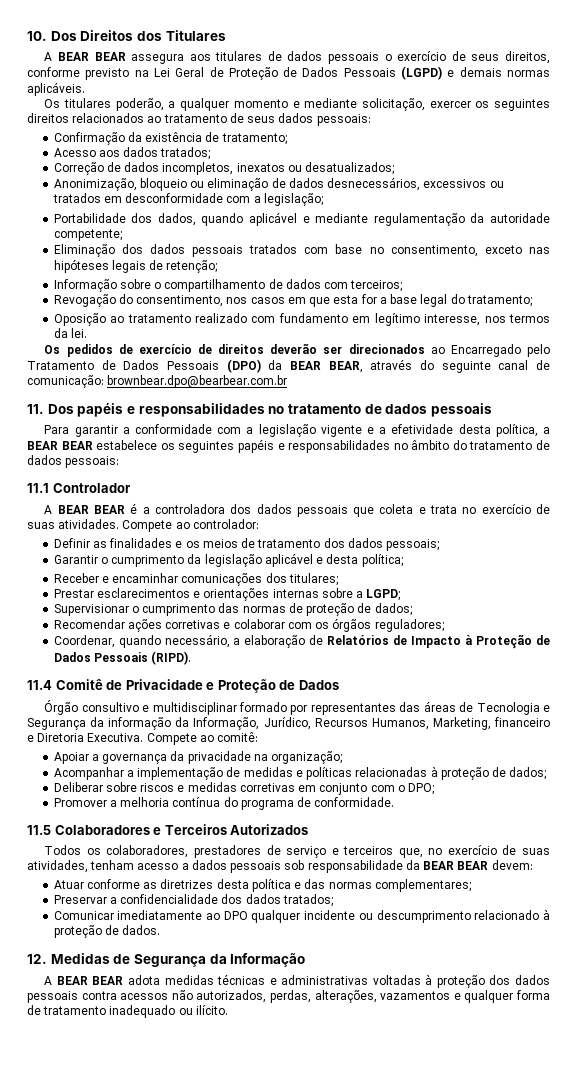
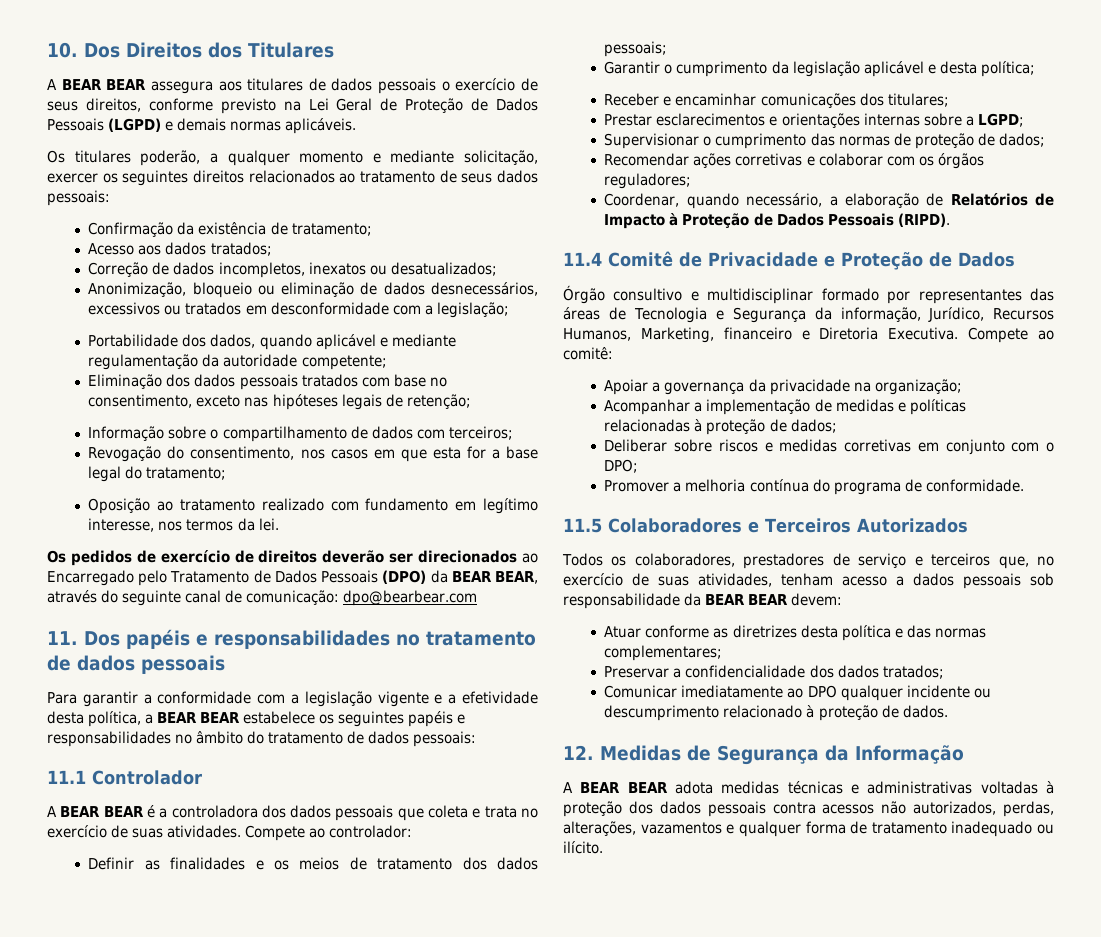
- Os pedidos de exercício de direitos deverão ser direcionados ao Encarregado pelo Tratamento de Dados Pessoais (DPO) da BEAR BEAR, através do seguinte canal de comunicação: brownbear.dpo@bearbear.com.br
+ Os pedidos de exercício de direitos deverão ser direcionados ao Encarregado pelo Tratamento de Dados Pessoais (DPO) da BEAR BEAR, através do seguinte canal de comunicação: dpo@bearbear.com
- Órgão consultivo e multidisciplinar formado por representantes das áreas de Tecnologia e Segurança da informação da Informação, Jurídico, Recursos Humanos, Marketing, financeiro e Diretoria Executiva.
+ Órgão consultivo e multidisciplinar formado por representantes das áreas de Tecnologia e Segurança da informação, Jurídico, Recursos Humanos, Marketing, financeiro e Diretoria Executiva.

